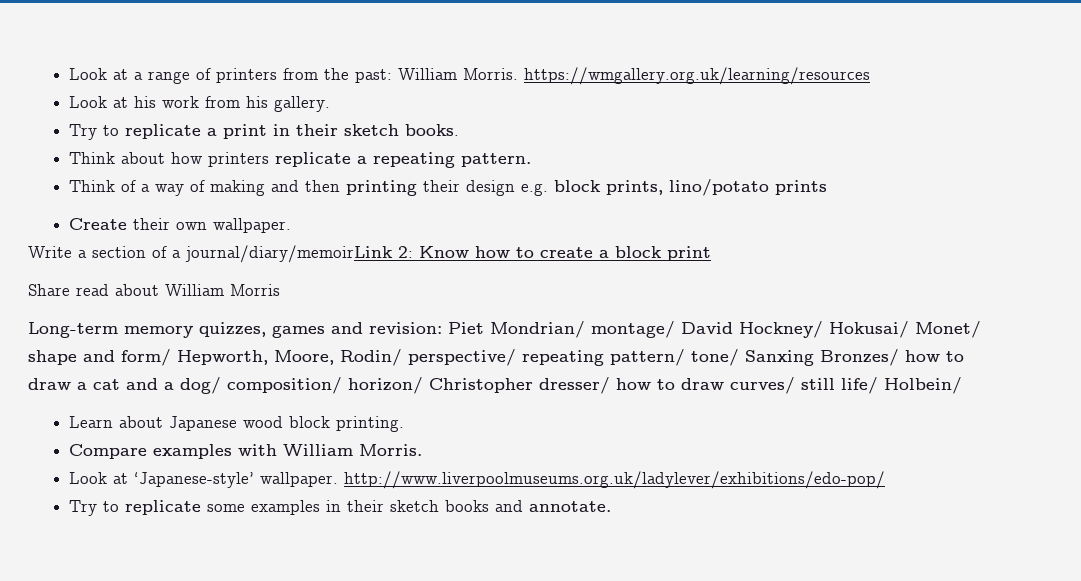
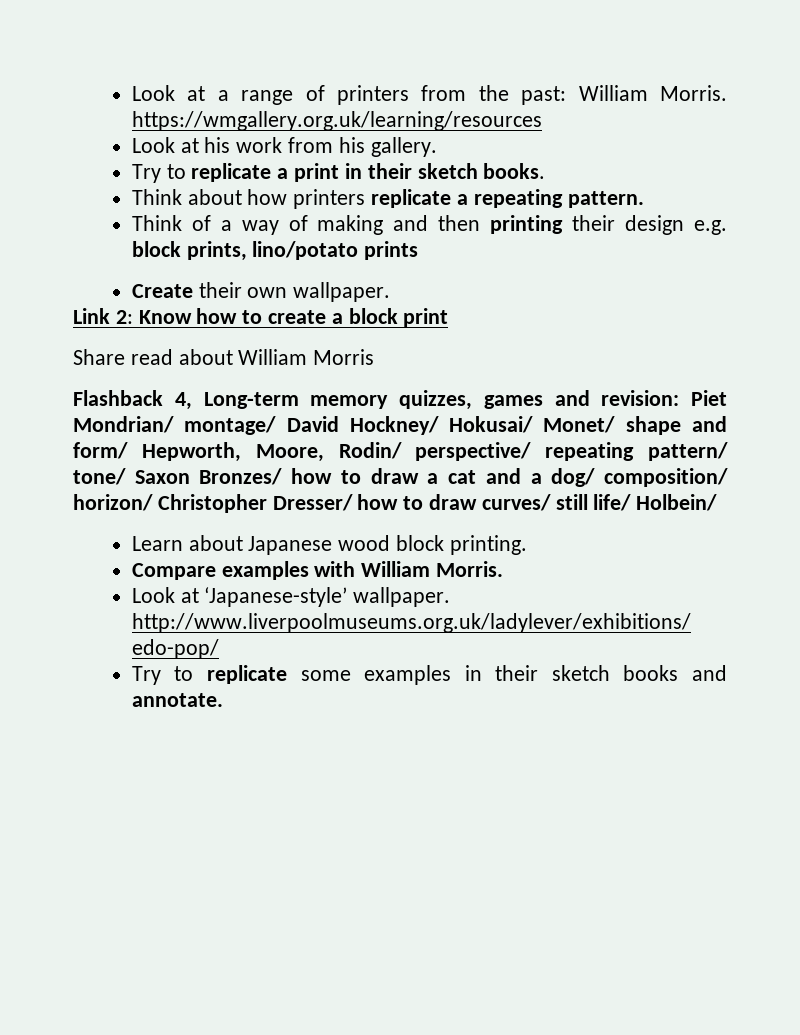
- Write a section of a journal/diary/memoirLink 2: Know how to create a block print
+ Link 2: Know how to create a block print
- Long-term memory quizzes, games and revision: Piet Mondrian/ montage/ David Hockney/ Hokusai/ Monet/ shape and form/ Hepworth, Moore, Rodin/ perspective/ repeating pattern/ tone/ Sanxing Bronzes/ how to draw a cat and a dog/ composition/ horizon/ Christopher dresser/ how to draw curves/ still life/ Holbein/
+ Flashback 4, Long-term memory quizzes, games and revision: Piet Mondrian/ montage/ David Hockney/ Hokusai/ Monet/ shape and form/ Hepworth, Moore, Rodin/ perspective/ repeating pattern/ tone/ Saxon Bronzes/ how to draw a cat and a dog/ composition/ horizon/ Christopher Dresser/ how to draw curves/ still life/ Holbein/

